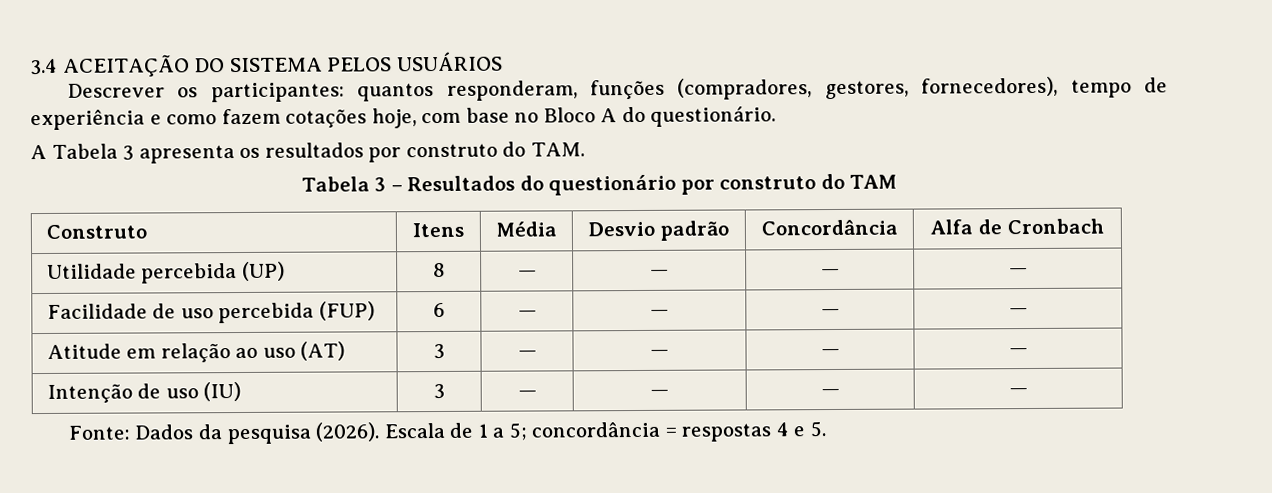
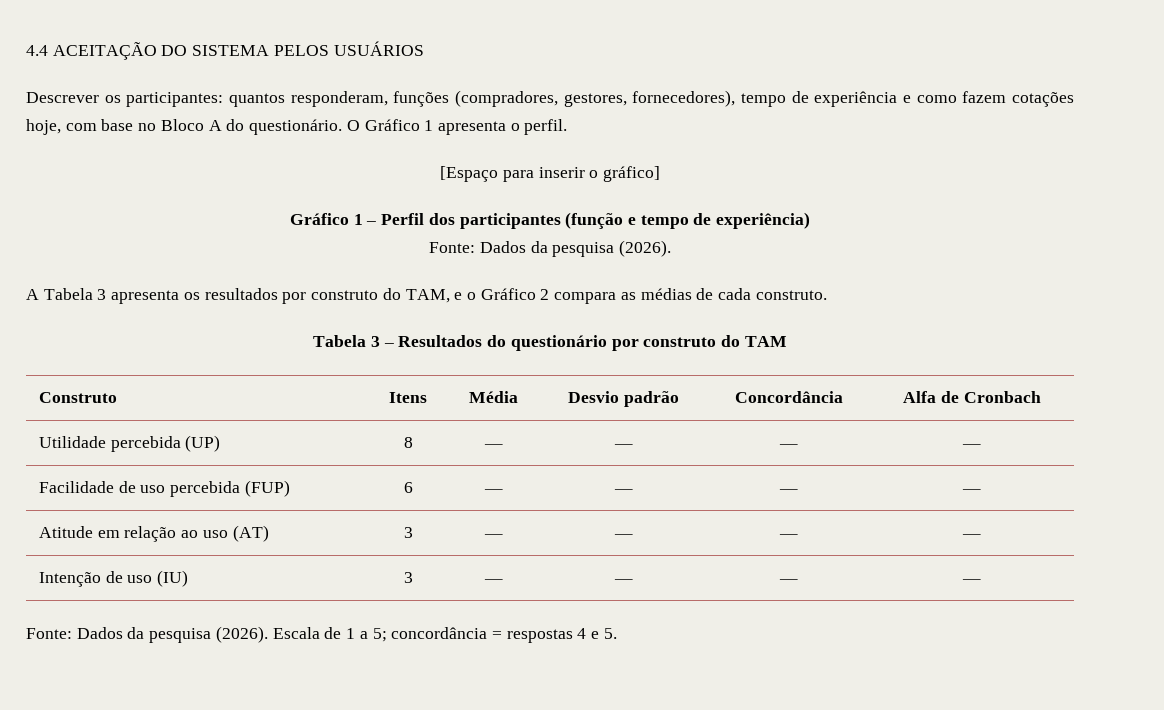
- 3.4 ACEITAÇÃO DO SISTEMA PELOS USUÁRIOS
+ 4.4 ACEITAÇÃO DO SISTEMA PELOS USUÁRIOS
+ O Gráfico 1 apresenta o perfil.
+ [Espaço para inserir o gráfico]
+ Gráfico 1 – Perfil dos participantes (função e tempo de experiência)
+ Fonte: Dados da pesquisa (2026).
- A Tabela 3 apresenta os resultados por construto do TAM.
+ A Tabela 3 apresenta os resultados por construto do TAM, e o Gráfico 2 compara as médias de cada construto.

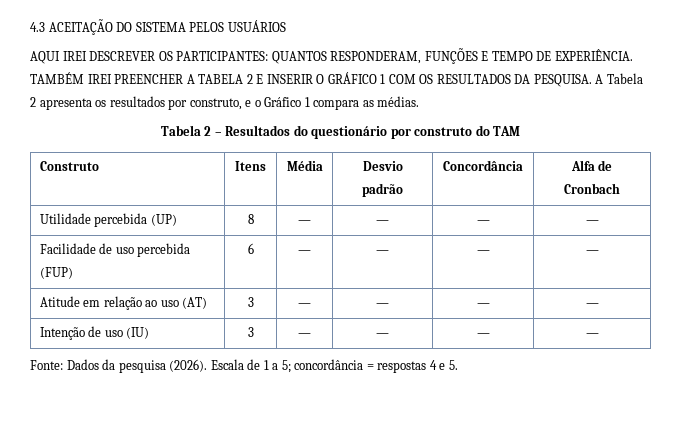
- 4.4 ACEITAÇÃO DO SISTEMA PELOS USUÁRIOS
+ 4.3 ACEITAÇÃO DO SISTEMA PELOS USUÁRIOS
- Descrever os participantes: quantos responderam, funções (compradores, gestores, fornecedores), tempo de experiência e como fazem cotações hoje, com base no Bloco A do questionário. O Gráfico 1 apresenta o perfil.
- [Espaço para inserir o gráfico]
- Gráfico 1 – Perfil dos participantes (função e tempo de experiência)
- Fonte: Dados da pesquisa (2026).
- A Tabela 3 apresenta os resultados por construto do TAM, e o Gráfico 2 compara as médias de cada construto.
- Tabela 3 – Resultados do questionário por construto do TAM
+ AQUI IREI DESCREVER OS PARTICIPANTES: QUANTOS RESPONDERAM, FUNÇÕES E TEMPO DE EXPERIÊNCIA. TAMBÉM IREI PREENCHER A TABELA 2 E INSERIR O GRÁFICO 1 COM OS RESULTADOS DA PESQUISA. A Tabela 2 apresenta os resultados por construto, e o Gráfico 1 compara as médias.
+ Tabela 2 – Resultados do questionário por construto do TAM

